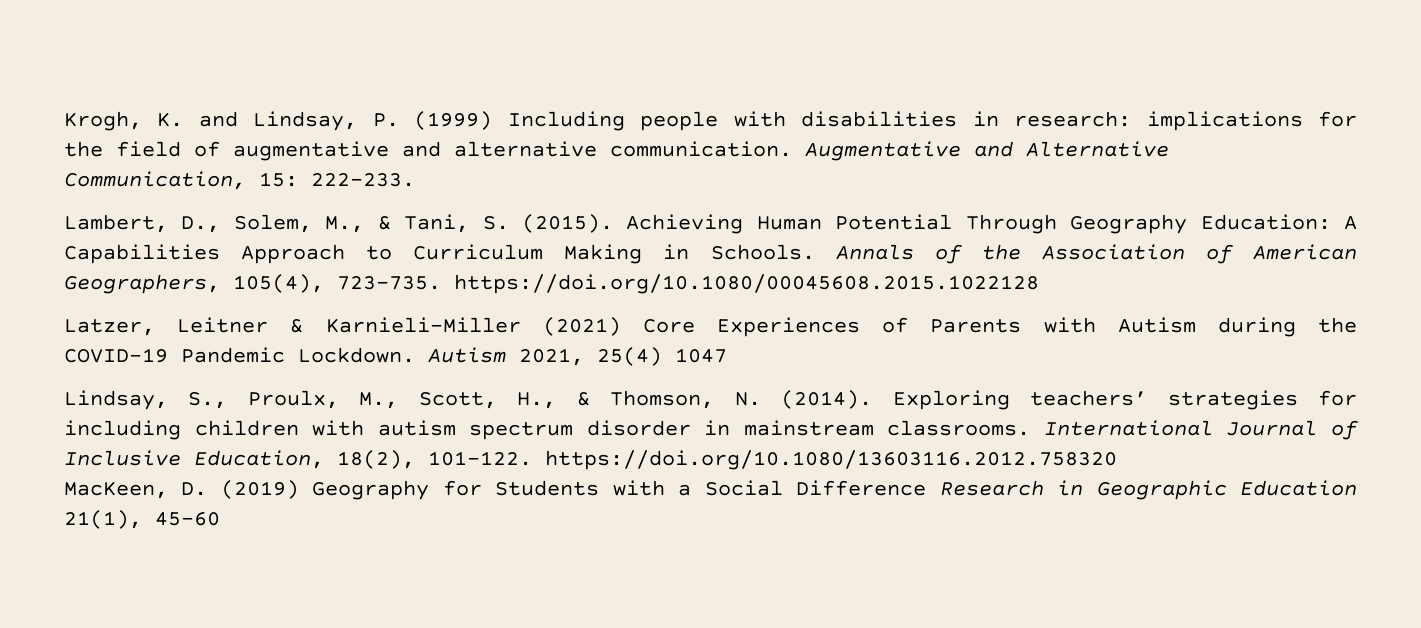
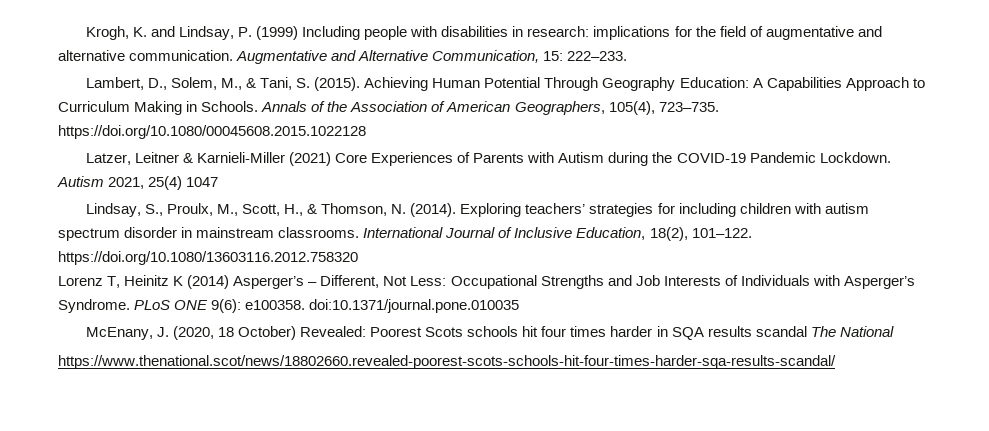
- MacKeen, D. (2019) Geography for Students with a Social Difference Research in Geographic Education 21(1), 45-60
+ Lorenz T, Heinitz K (2014) Asperger’s – Different, Not Less: Occupational Strengths and Job Interests of Individuals with Asperger’s Syndrome. PLoS ONE 9(6): e100358. doi:10.1371/journal.pone.010035
+ McEnany, J. (2020, 18 October) Revealed: Poorest Scots schools hit four times harder in SQA results scandal The National
+ https://www.thenational.scot/news/18802660.revealed-poorest-scots-schools-hit-four-times-harder-sqa-results-scandal/

